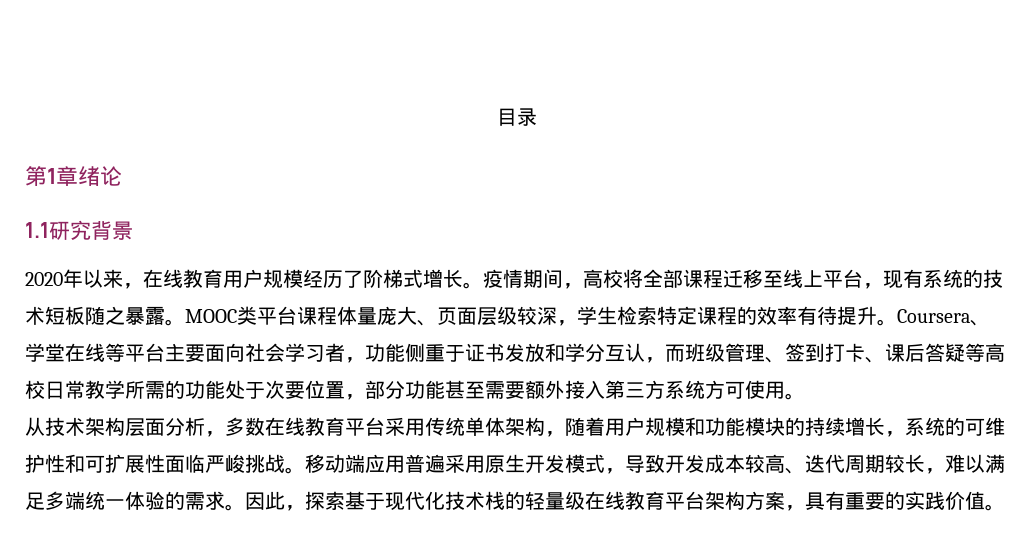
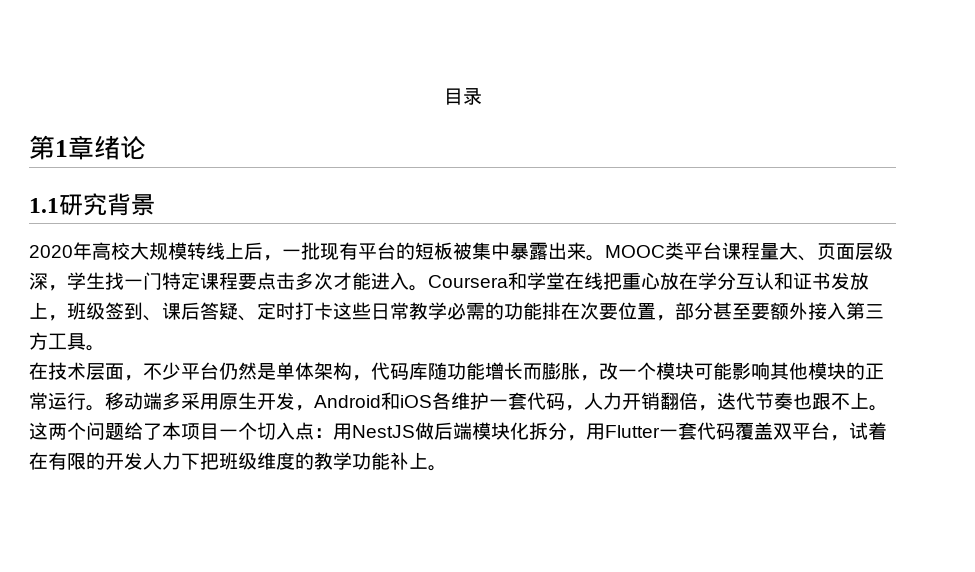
- 2020年以来，在线教育用户规模经历了阶梯式增长。疫情期间，高校将全部课程迁移至线上平台，现有系统的技术短板随之暴露。
+ 2020年高校大规模转线上后，一批现有平台的短板被集中暴露出来。
- MOOC类平台课程体量庞大、页面层级较深，学生检索特定课程的效率有待提升。Coursera、学堂在线等平台主要面向社会学习者，功能侧重于证书发放和学分互认，而班级管理、签到打卡、课后答疑等高校日常教学所需的功能处于次要位置，部分功能甚至需要额外接入第三方系统方可使用。
- 从技术架构层面分析，多数在线教育平台采用传统单体架构，随着用户规模和功能模块的持续增长，系统的可维护性和可扩展性面临严峻挑战。移动端应用普遍采用原生开发模式，导致开发成本较高、迭代周期较长，难以满足多端统一体验的需求。因此，探索基于现代化技术栈的轻量级在线教育平台架构方案，具有重要的实践价值。
+ MOOC类平台课程量大、页面层级深，学生找一门特定课程要点击多次才能进入。Coursera和学堂在线把重心放在学分互认和证书发放上，班级签到、课后答疑、定时打卡这些日常教学必需的功能排在次要位置，部分甚至要额外接入第三方工具。
+ 在技术层面，不少平台仍然是单体架构，代码库随功能增长而膨胀，改一个模块可能影响其他模块的正常运行。移动端多采用原生开发，Android和iOS各维护一套代码，人力开销翻倍，迭代节奏也跟不上。这两个问题给了本项目一个切入点：用NestJS做后端模块化拆分，用Flutter一套代码覆盖双平台，试着在有限的开发人力下把班级维度的教学功能补上。

